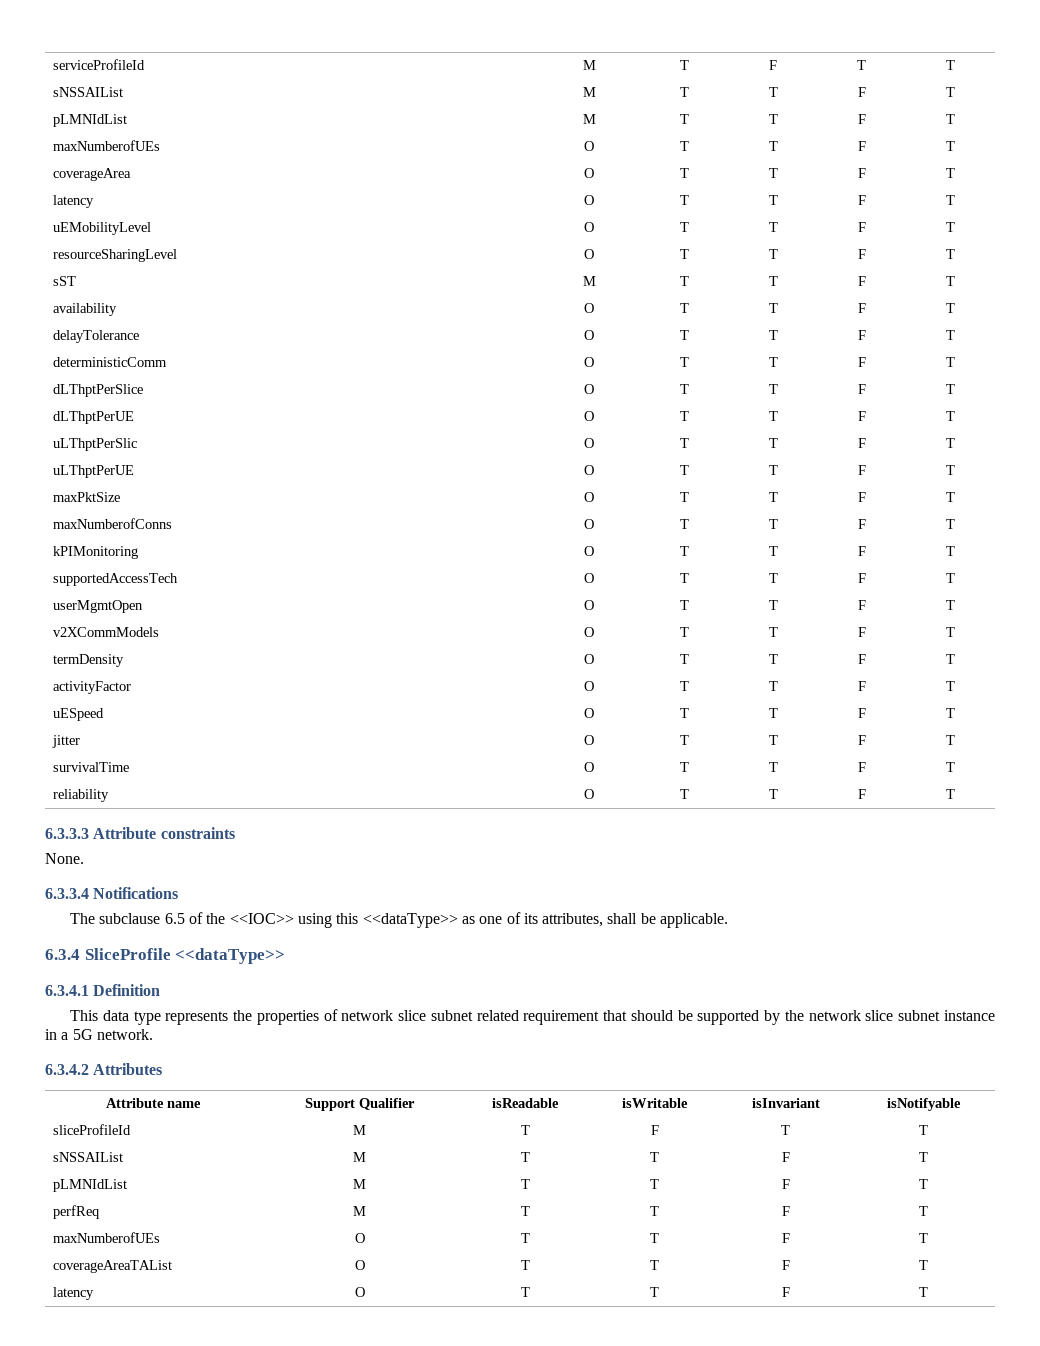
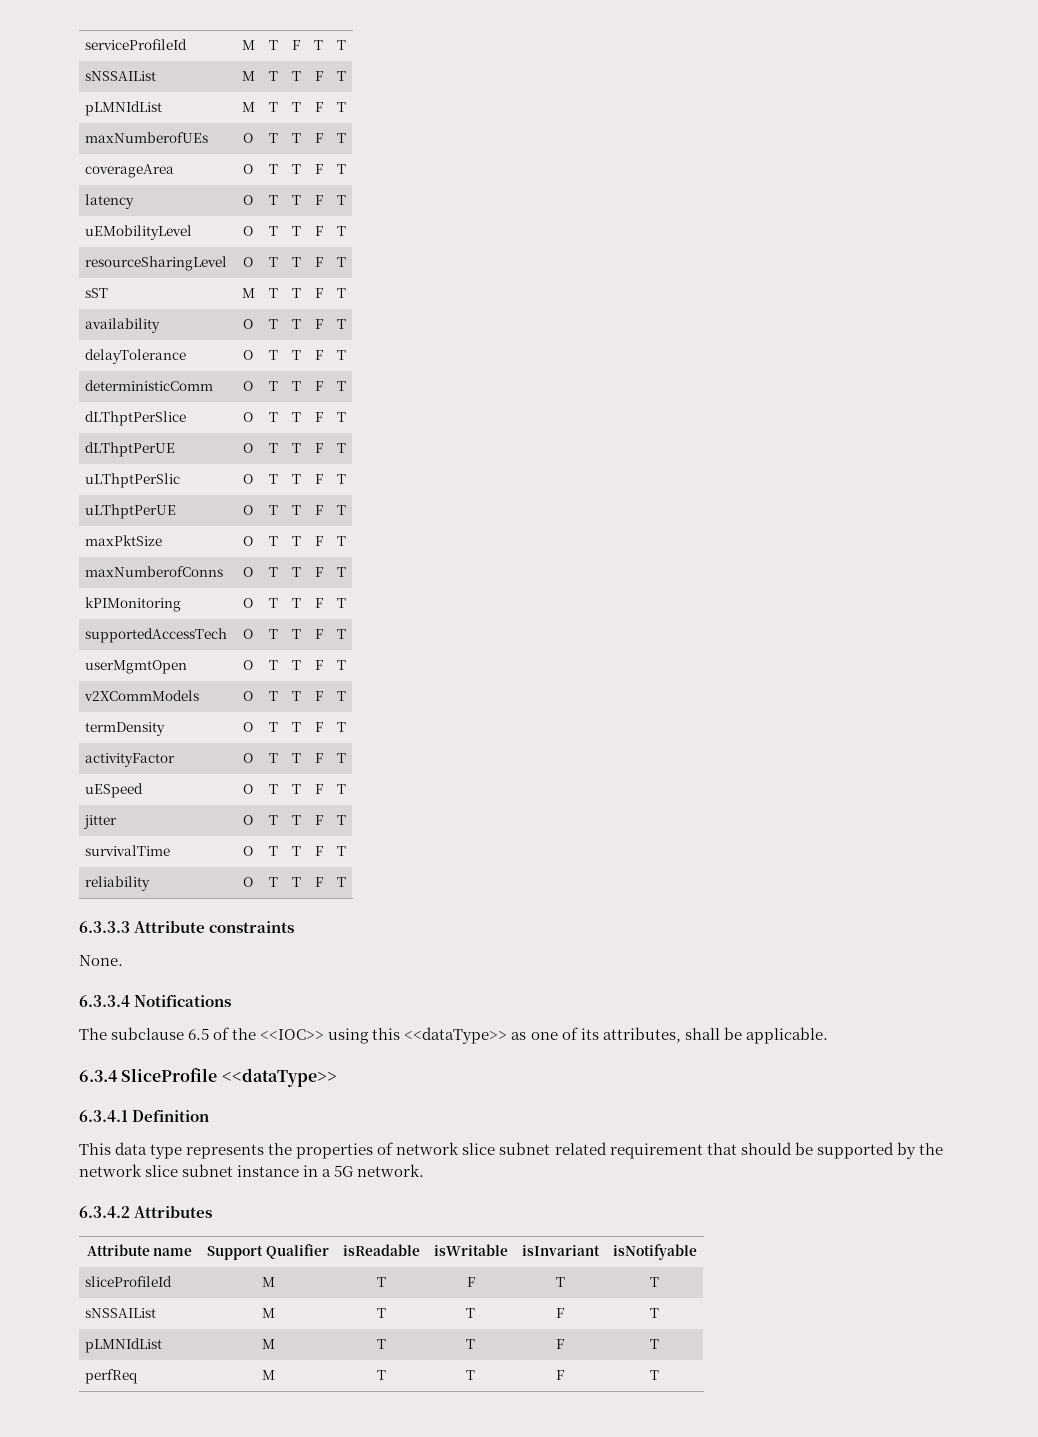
  perfReq | M | T | T | F | T
- maxNumberofUEs | O | T | T | F | T
- coverageAreaTAList | O | T | T | F | T
- latency | O | T | T | F | T

